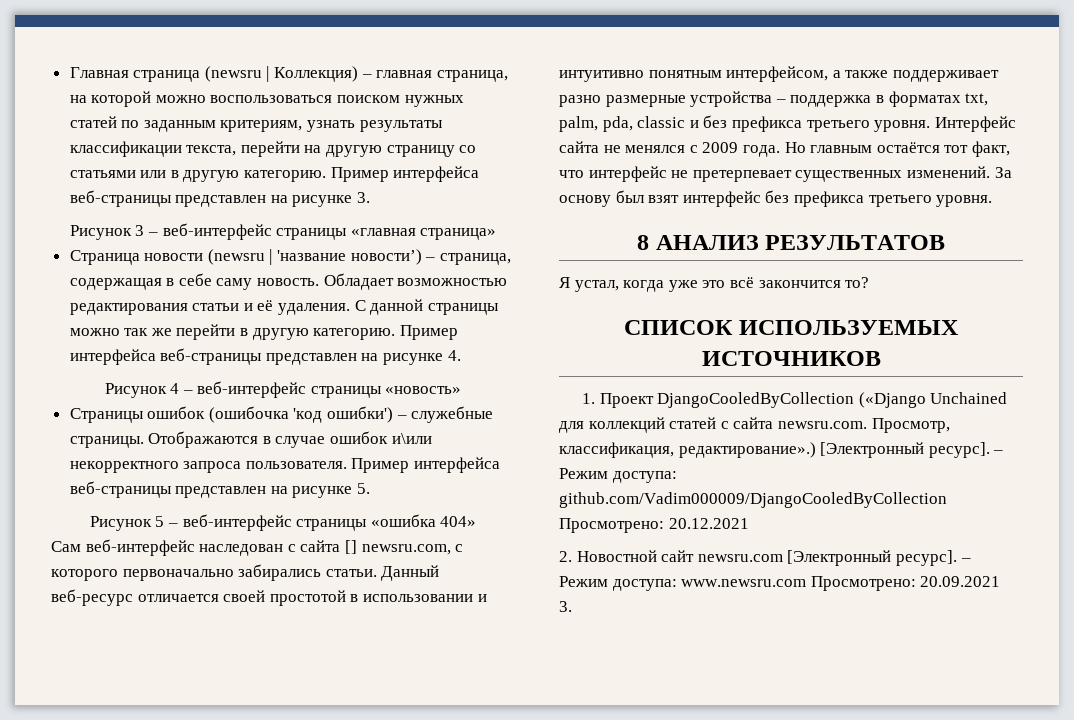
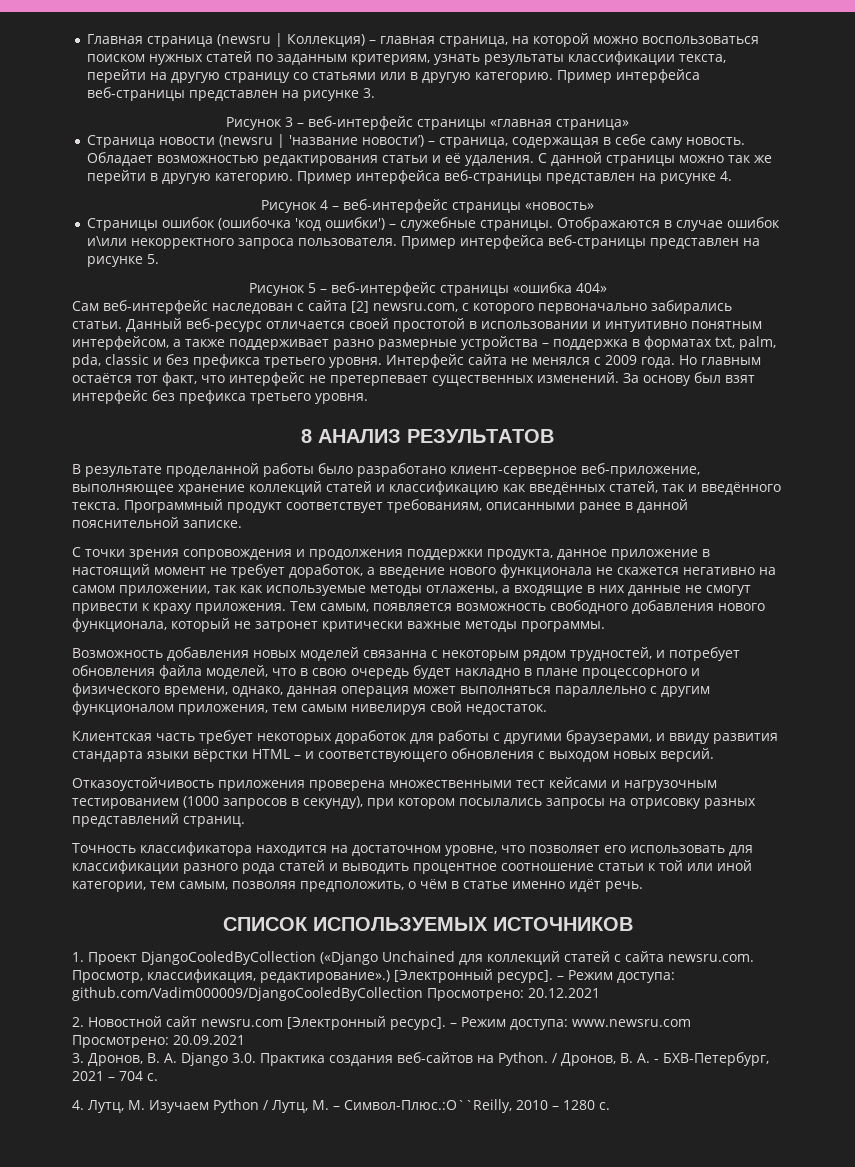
- Сам веб-интерфейс наследован с сайта [] newsru.com, с которого первоначально забирались статьи.
+ Сам веб-интерфейс наследован с сайта [2] newsru.com, с которого первоначально забирались статьи.
- Я устал, когда уже это всё закончится то?
+ В результате проделанной работы было разработано клиент-серверное веб-приложение, выполняющее хранение коллекций статей и классификацию как введённых статей, так и введённого текста. Программный продукт соответствует требованиям, описанными ранее в данной пояснительной записке.
+ С точки зрения сопровождения и продолжения поддержки продукта, данное приложение в настоящий момент не требует доработок, а введение нового функционала не скажется негативно на самом приложении, так как используемые методы отлажены, а входящие в них данные не смогут привести к краху приложения. Тем самым, появляется возможность свободного добавления нового функционала, который не затронет критически важные методы программы.
+ Возможность добавления новых моделей связанна с некоторым рядом трудностей, и потребует обновления файла моделей, что в свою очередь будет накладно в плане процессорного и физического времени, однако, данная операция может выполняться параллельно с другим функционалом приложения, тем самым нивелируя свой недостаток.
+ Клиентская часть требует некоторых доработок для работы с другими браузерами, и ввиду развития стандарта языки вёрстки HTML – и соответствующего обновления с выходом новых версий.
+ Отказоустойчивость приложения проверена множественными тест кейсами и нагрузочным тестированием (1000 запросов в секунду), при котором посылались запросы на отрисовку разных представлений страниц.
+ Точность классификатора находится на достаточном уровне, что позволяет его использовать для классификации разного рода статей и выводить процентное соотношение статьи к той или иной категории, тем самым, позволяя предположить, о чём в статье именно идёт речь.
  – Режим доступа: www.newsru.com Просмотрено: 20.09.2021
- 3.
+ 3. Дронов, В. А. Django 3.0. Практика создания веб-сайтов на Python. / Дронов, В. А. - БХВ-Петербург, 2021 – 704 c.
+ 4. Лутц, М. Изучаем Python / Лутц, М. – Символ-Плюс.:O``Reilly, 2010 – 1280 с.

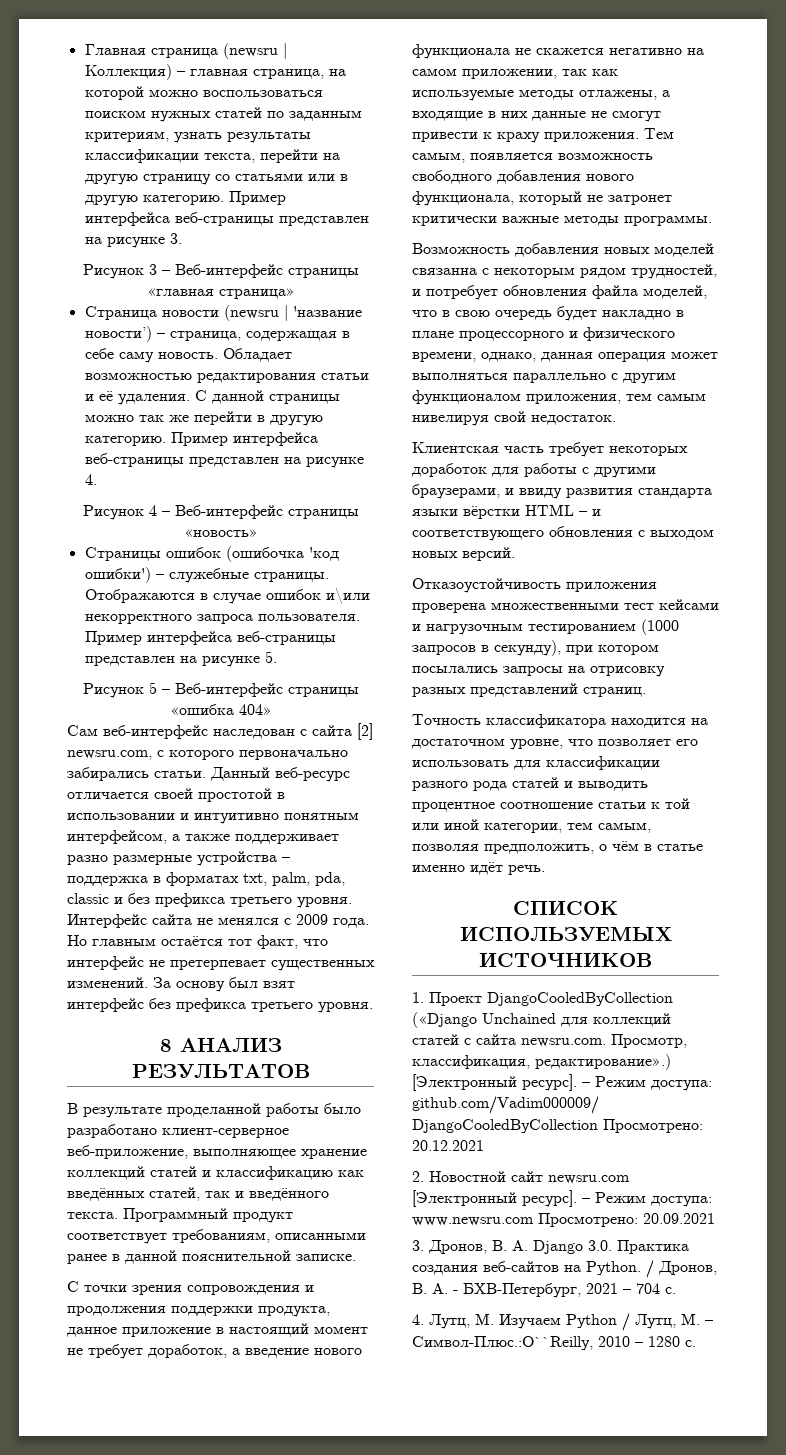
- Рисунок 3 – веб-интерфейс страницы «главная страница»
+ Рисунок 3 – Веб-интерфейс страницы «главная страница»
- Рисунок 4 – веб-интерфейс страницы «новость»
+ Рисунок 4 – Веб-интерфейс страницы «новость»
- Рисунок 5 – веб-интерфейс страницы «ошибка 404»
+ Рисунок 5 – Веб-интерфейс страницы «ошибка 404»

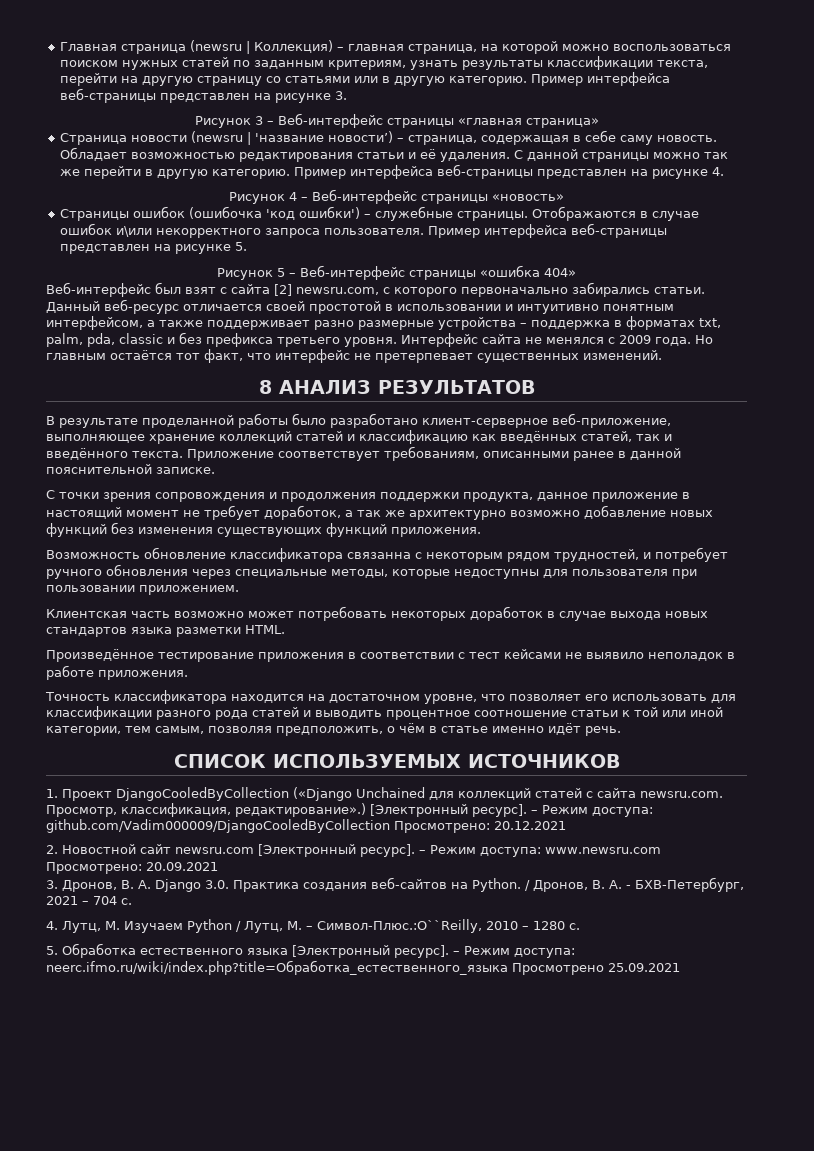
- Сам веб-интерфейс наследован с сайта [2] newsru.com, с которого первоначально забирались статьи.
+ Веб-интерфейс был взят с сайта [2] newsru.com, с которого первоначально забирались статьи.
- За основу был взят интерфейс без префикса третьего уровня.
- Программный продукт соответствует требованиям, описанными ранее в данной пояснительной записке.
+ Приложение соответствует требованиям, описанными ранее в данной пояснительной записке.
- С точки зрения сопровождения и продолжения поддержки продукта, данное приложение в настоящий момент не требует доработок, а введение нового функционала не скажется негативно на самом приложении, так как используемые методы отлажены, а входящие в них данные не смогут привести к краху приложения. Тем самым, появляется возможность свободного добавления нового функционала, который не затронет критически важные методы программы.
- Возможность добавления новых моделей связанна с некоторым рядом трудностей, и потребует обновления файла моделей, что в свою очередь будет накладно в плане процессорного и физического времени, однако, данная операция может выполняться параллельно с другим функционалом приложения, тем самым нивелируя свой недостаток.
- Клиентская часть требует некоторых доработок для работы с другими браузерами, и ввиду развития стандарта языки вёрстки HTML – и соответствующего обновления с выходом новых версий.
- Отказоустойчивость приложения проверена множественными тест кейсами и нагрузочным тестированием (1000 запросов в секунду), при котором посылались запросы на отрисовку разных представлений страниц.
+ С точки зрения сопровождения и продолжения поддержки продукта, данное приложение в настоящий момент не требует доработок, а так же архитектурно возможно добавление новых функций без изменения существующих функций приложения.
+ Возможность обновление классификатора связанна с некоторым рядом трудностей, и потребует ручного обновления через специальные методы, которые недоступны для пользователя при пользовании приложением.
+ Клиентская часть возможно может потребовать некоторых доработок в случае выхода новых стандартов языка разметки HTML.
+ Произведённое тестирование приложения в соответствии с тест кейсами не выявило неполадок в работе приложения.
+ 5. Обработка естественного языка [Электронный ресурс]. – Режим доступа: neerc.ifmo.ru/wiki/index.php?title=Обработка_естественного_языка Просмотрено 25.09.2021

